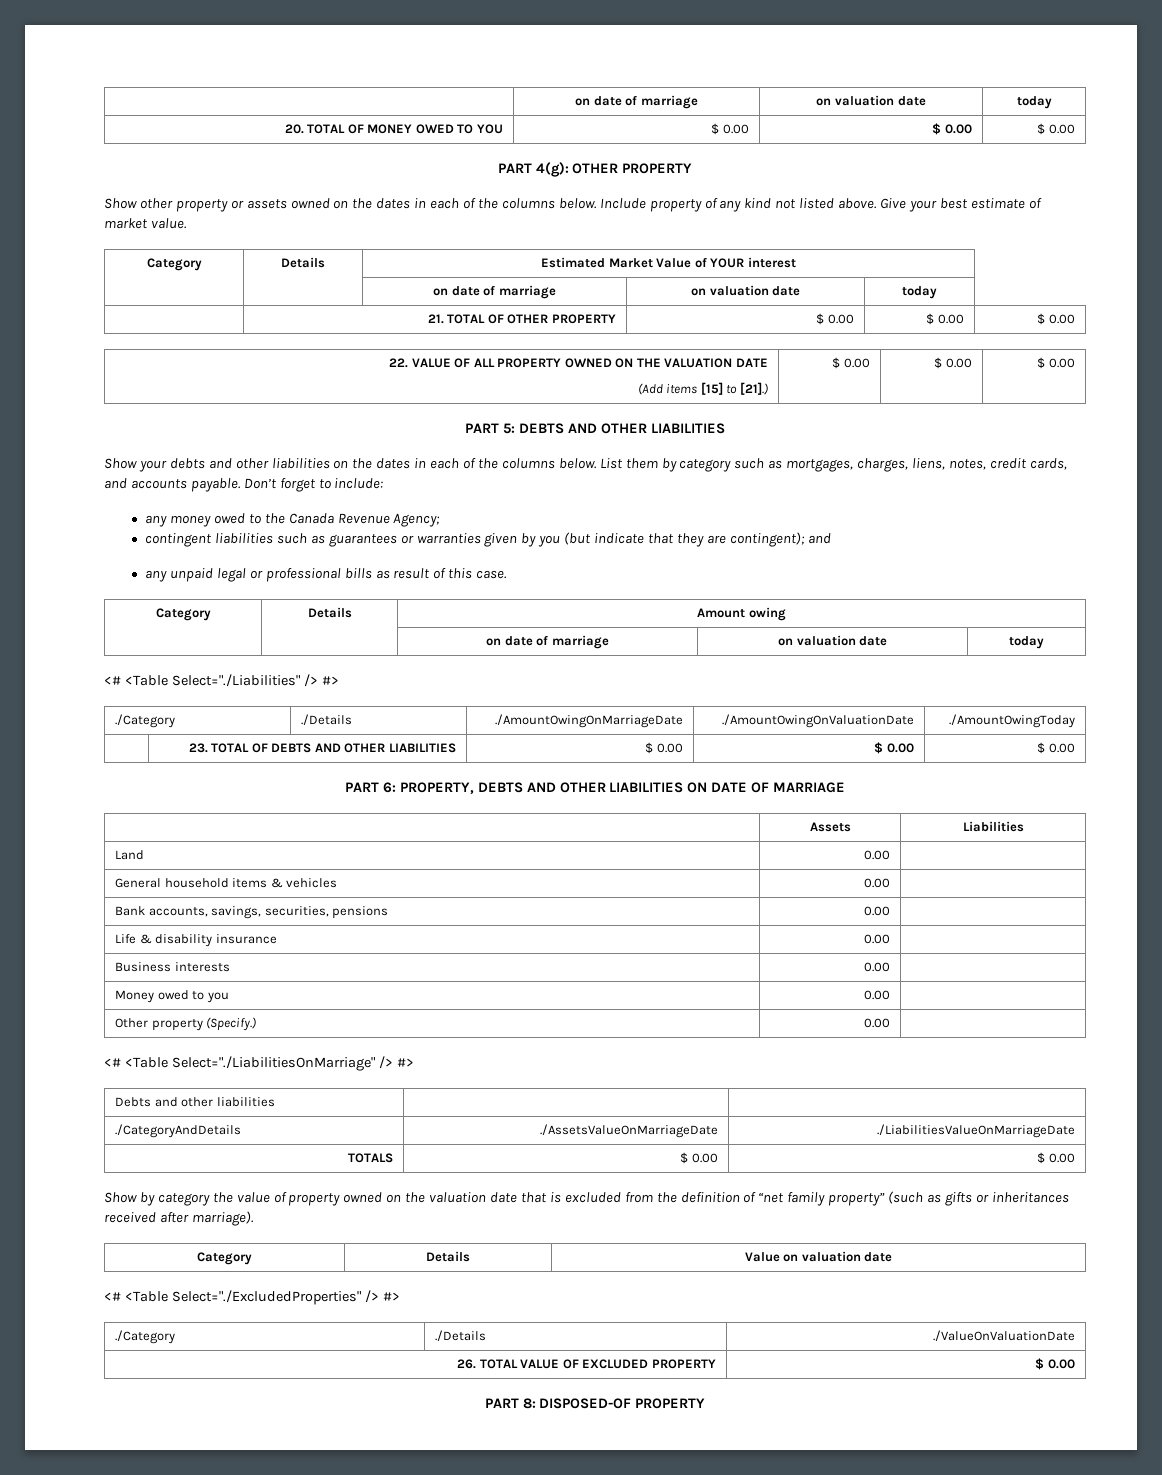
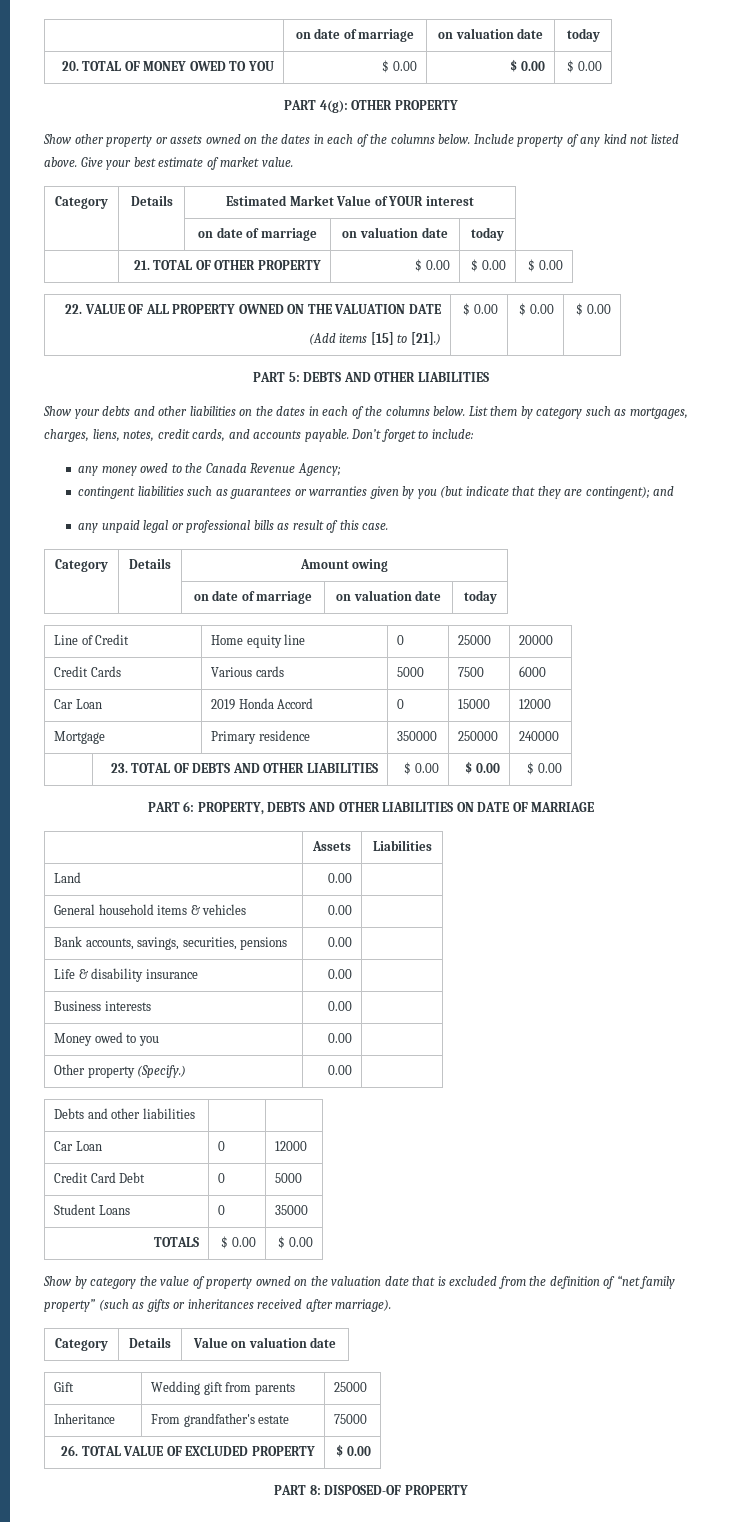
- <# <Table Select="./Liabilities" /> #>
- ./Category | ./Details | ./AmountOwingOnMarriageDate | ./AmountOwingOnValuationDate | ./AmountOwingToday
+ Line of Credit | Home equity line | 0 | 25000 | 20000
+ Credit Cards | Various cards | 5000 | 7500 | 6000
+ Car Loan | 2019 Honda Accord | 0 | 15000 | 12000
+ Mortgage | Primary residence | 350000 | 250000 | 240000
- <# <Table Select="./LiabilitiesOnMarriage" /> #>
- ./CategoryAndDetails | ./AssetsValueOnMarriageDate | ./LiabilitiesValueOnMarriageDate
+ Car Loan | 0 | 12000
+ Credit Card Debt | 0 | 5000
+ Student Loans | 0 | 35000
- <# <Table Select="./ExcludedProperties" /> #>
- ./Category | ./Details | ./ValueOnValuationDate
+ Gift | Wedding gift from parents | 25000
+ Inheritance | From grandfather's estate | 75000

